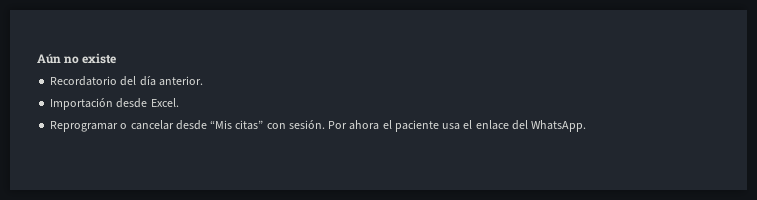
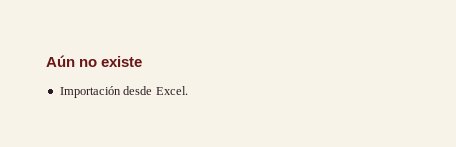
- Recordatorio del día anterior.
- Reprogramar o cancelar desde “Mis citas” con sesión. Por ahora el paciente usa el enlace del WhatsApp.

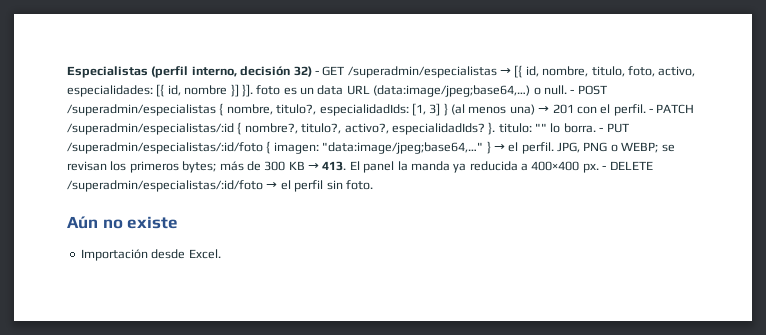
+ Especialistas (perfil interno, decisión 32) - GET /superadmin/especialistas → [{ id, nombre, titulo, foto, activo, especialidades: [{ id, nombre }] }]. foto es un data URL (data:image/jpeg;base64,…) o null. - POST /superadmin/especialistas { nombre, titulo?, especialidadIds: [1, 3] } (al menos una) → 201 con el perfil. - PATCH /superadmin/especialistas/:id { nombre?, titulo?, activo?, especialidadIds? }. titulo: "" lo borra. - PUT /superadmin/especialistas/:id/foto { imagen: "data:image/jpeg;base64,…" } → el perfil. JPG, PNG o WEBP; se revisan los primeros bytes; más de 300 KB → 413. El panel la manda ya reducida a 400×400 px. - DELETE /superadmin/especialistas/:id/foto → el perfil sin foto.

